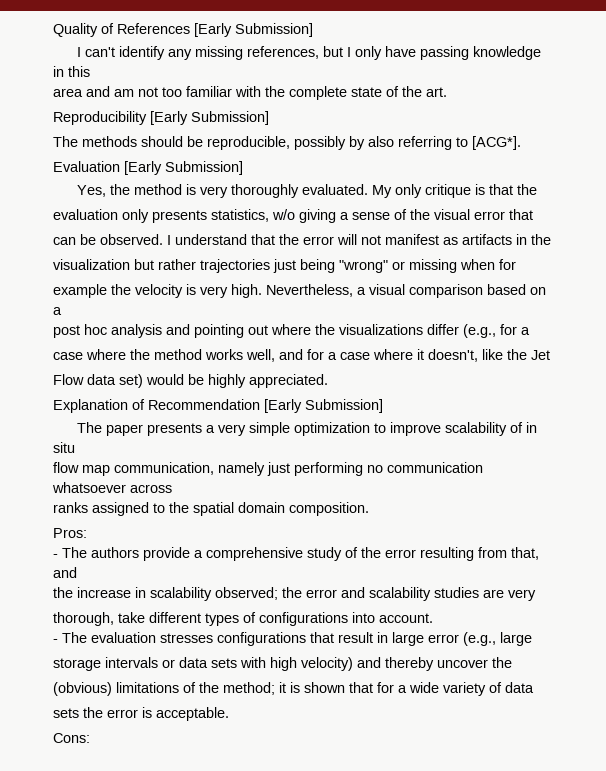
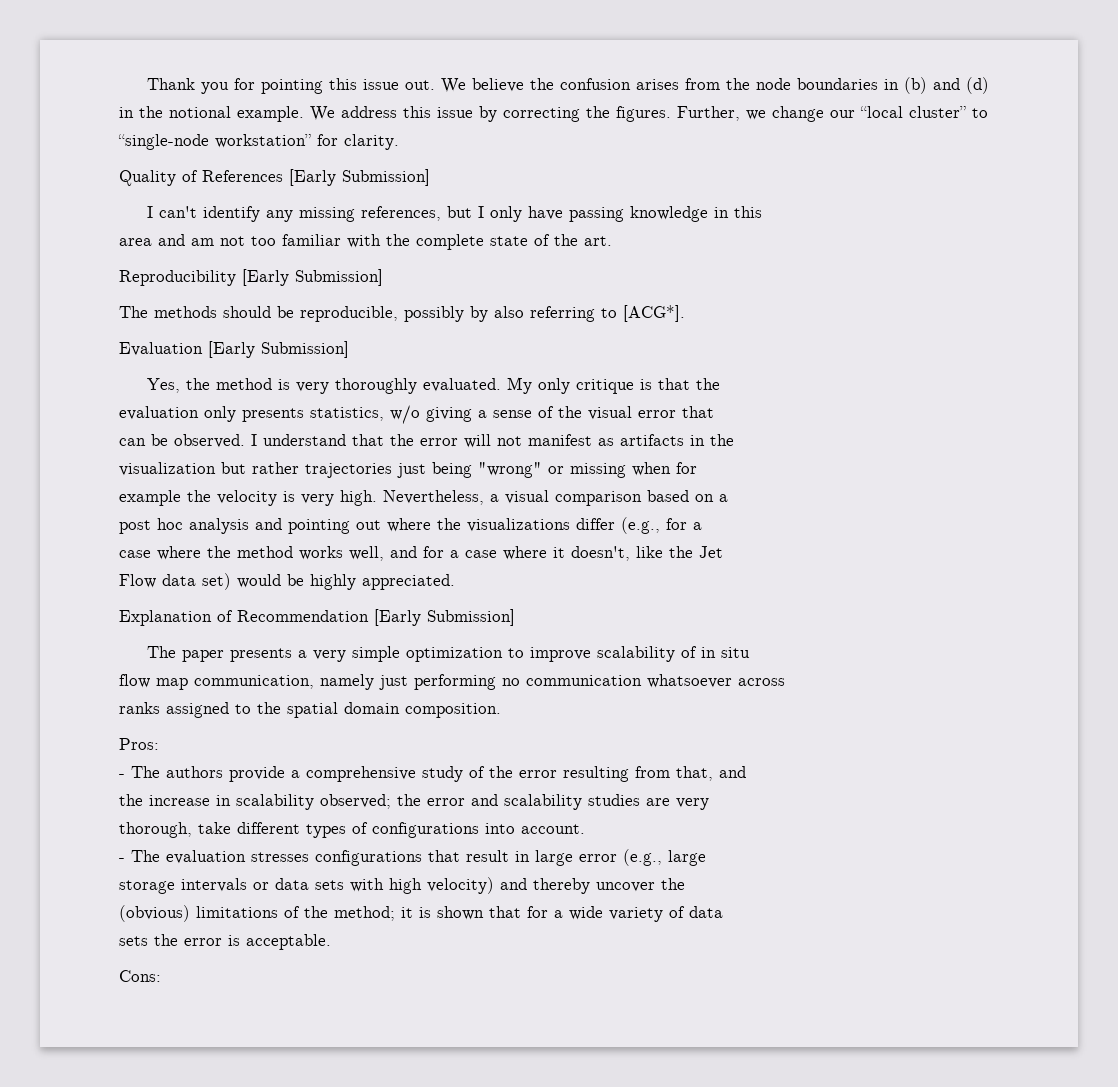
+ Thank you for pointing this issue out. We believe the confusion arises from the node boundaries in (b) and (d) in the notional example. We address this issue by correcting the figures. Further, we change our “local cluster” to “single-node workstation” for clarity.

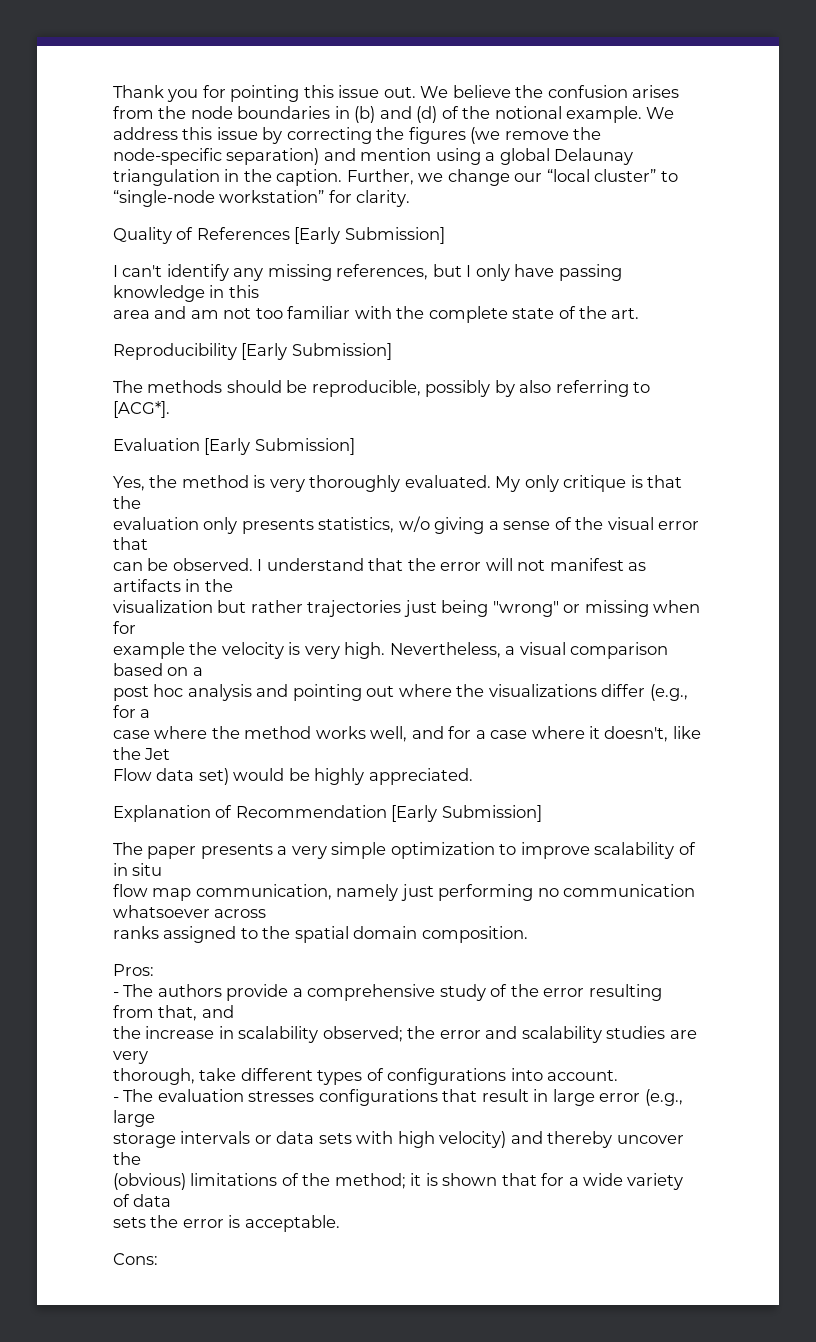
- We believe the confusion arises from the node boundaries in (b) and (d) in the notional example.
+ We believe the confusion arises from the node boundaries in (b) and (d) of the notional example.
- We address this issue by correcting the figures.
+ We address this issue by correcting the figures (we remove the node-specific separation) and mention using a global Delaunay triangulation in the caption.

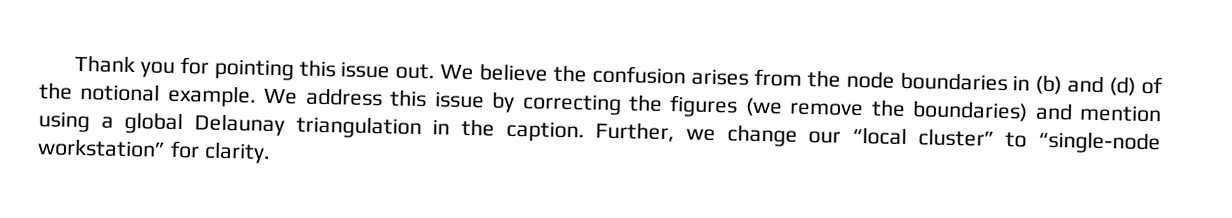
- We address this issue by correcting the figures (we remove the node-specific separation) and mention using a global Delaunay triangulation in the caption.
+ We address this issue by correcting the figures (we remove the boundaries) and mention using a global Delaunay triangulation in the caption.
- Quality of References [Early Submission]
- I can't identify any missing references, but I only have passing knowledge in this
- area and am not too familiar with the complete state of the art.
- Reproducibility [Early Submission]
- The methods should be reproducible, possibly by also referring to [ACG*].
- Evaluation [Early Submission]
- Yes, the method is very thoroughly evaluated. My only critique is that the
- evaluation only presents statistics, w/o giving a sense of the visual error that
- can be observed. I understand that the error will not manifest as artifacts in the
- visualization but rather trajectories just being "wrong" or missing when for
- example the velocity is very high. Nevertheless, a visual comparison based on a
- post hoc analysis and pointing out where the visualizations differ (e.g., for a
- case where the method works well, and for a case where it doesn't, like the Jet
- Flow data set) would be highly appreciated.
- Explanation of Recommendation [Early Submission]
- The paper presents a very simple optimization to improve scalability of in situ
- flow map communication, namely just performing no communication whatsoever across
- ranks assigned to the spatial domain composition.
- Pros:
- - The authors provide a comprehensive study of the error resulting from that, and
- the increase in scalability observed; the error and scalability studies are very
- thorough, take different types of configurations into account.
- - The evaluation stresses configurations that result in large error (e.g., large
- storage intervals or data sets with high velocity) and thereby uncover the
- (obvious) limitations of the method; it is shown that for a wide variety of data
- sets the error is acceptable.
- Cons:

